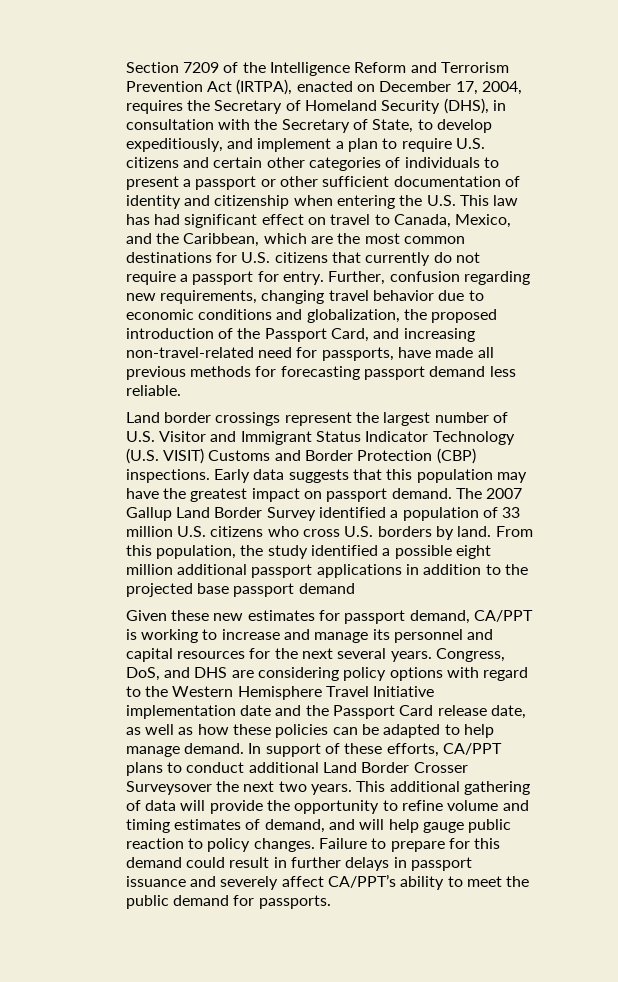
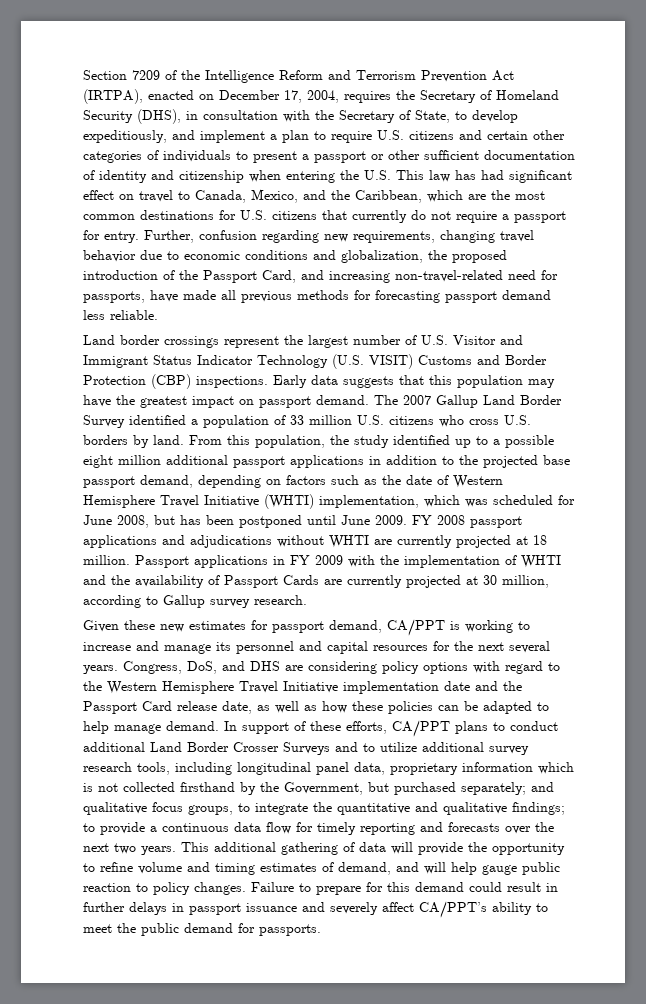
- From this population, the study identified a possible eight million additional passport applications in addition to the projected base passport demand
+ From this population, the study identified up to a possible eight million additional passport applications in addition to the projected base passport demand, depending on factors such as the date of Western Hemisphere Travel Initiative (WHTI) implementation, which was scheduled for June 2008, but has been postponed until June 2009. FY 2008 passport applications and adjudications without WHTI are currently projected at 18 million. Passport applications in FY 2009 with the implementation of WHTI and the availability of Passport Cards are currently projected at 30 million, according to Gallup survey research.
- In support of these efforts, CA/PPT plans to conduct additional Land Border Crosser Surveysover the next two years.
+ In support of these efforts, CA/PPT plans to conduct additional Land Border Crosser Surveys and to utilize additional survey research tools, including longitudinal panel data, proprietary information which is not collected firsthand by the Government, but purchased separately; and qualitative focus groups, to integrate the quantitative and qualitative findings; to provide a continuous data flow for timely reporting and forecasts over the next two years.

